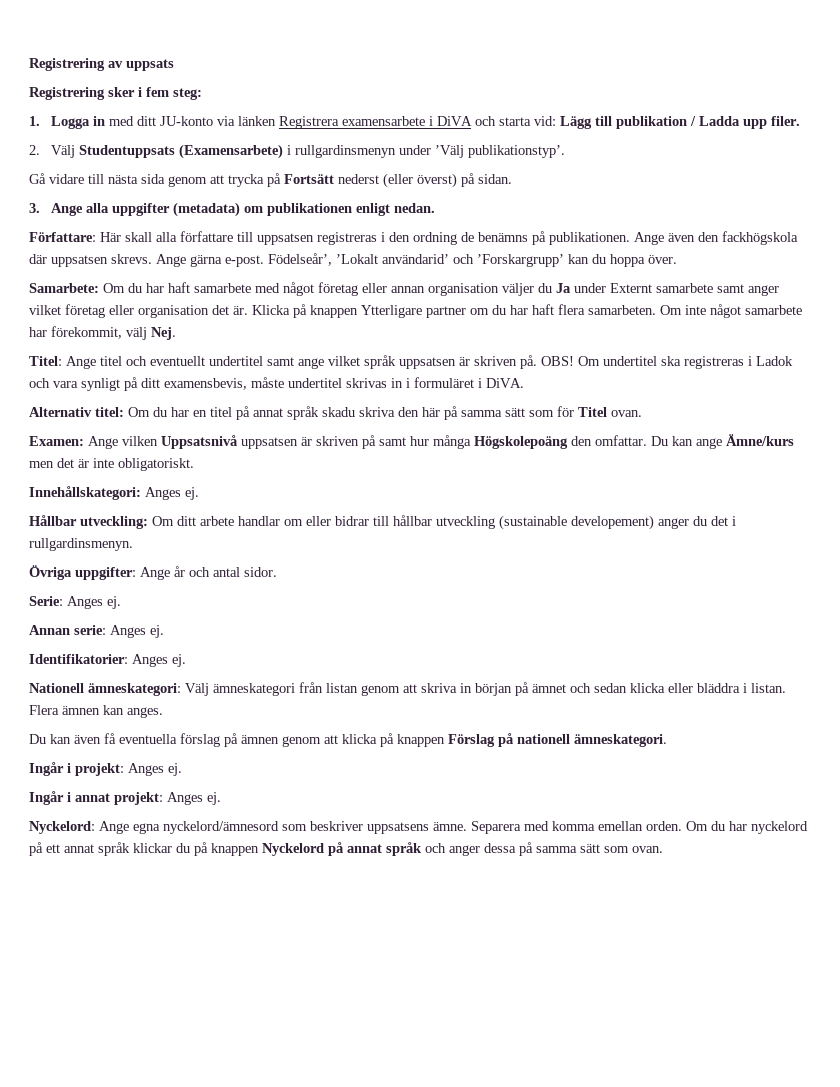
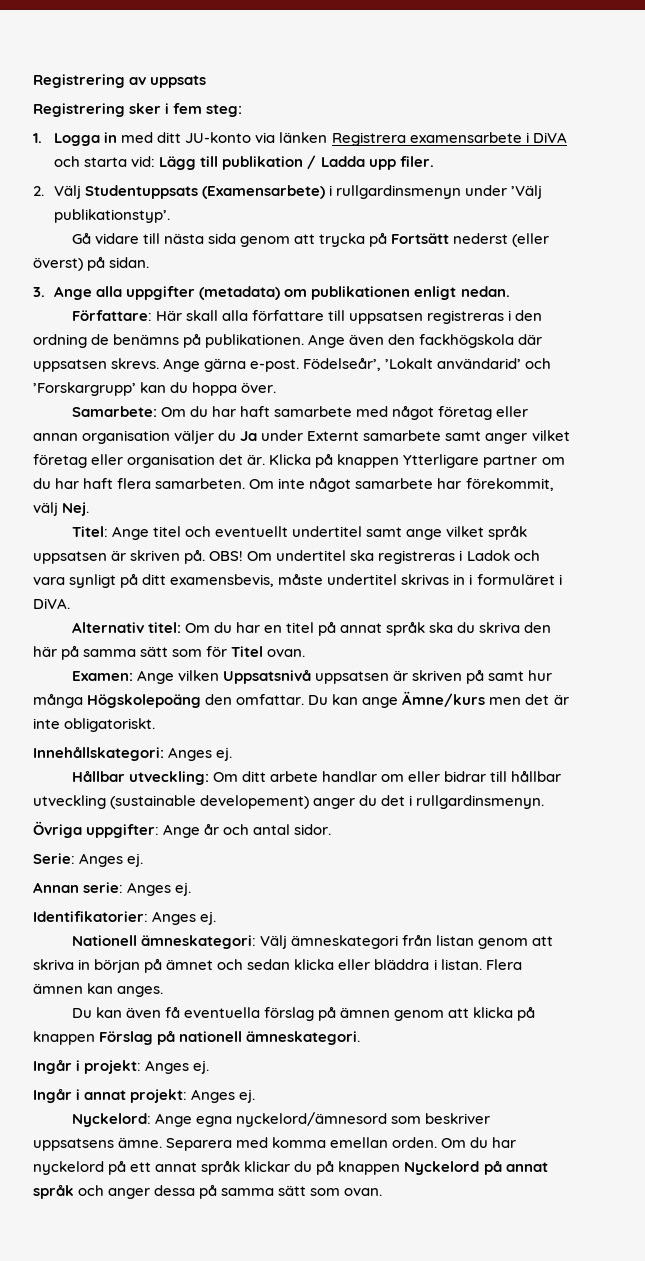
- Alternativ titel: Om du har en titel på annat språk skadu skriva den här på samma sätt som för Titel ovan.
+ Alternativ titel: Om du har en titel på annat språk ska du skriva den här på samma sätt som för Titel ovan.

